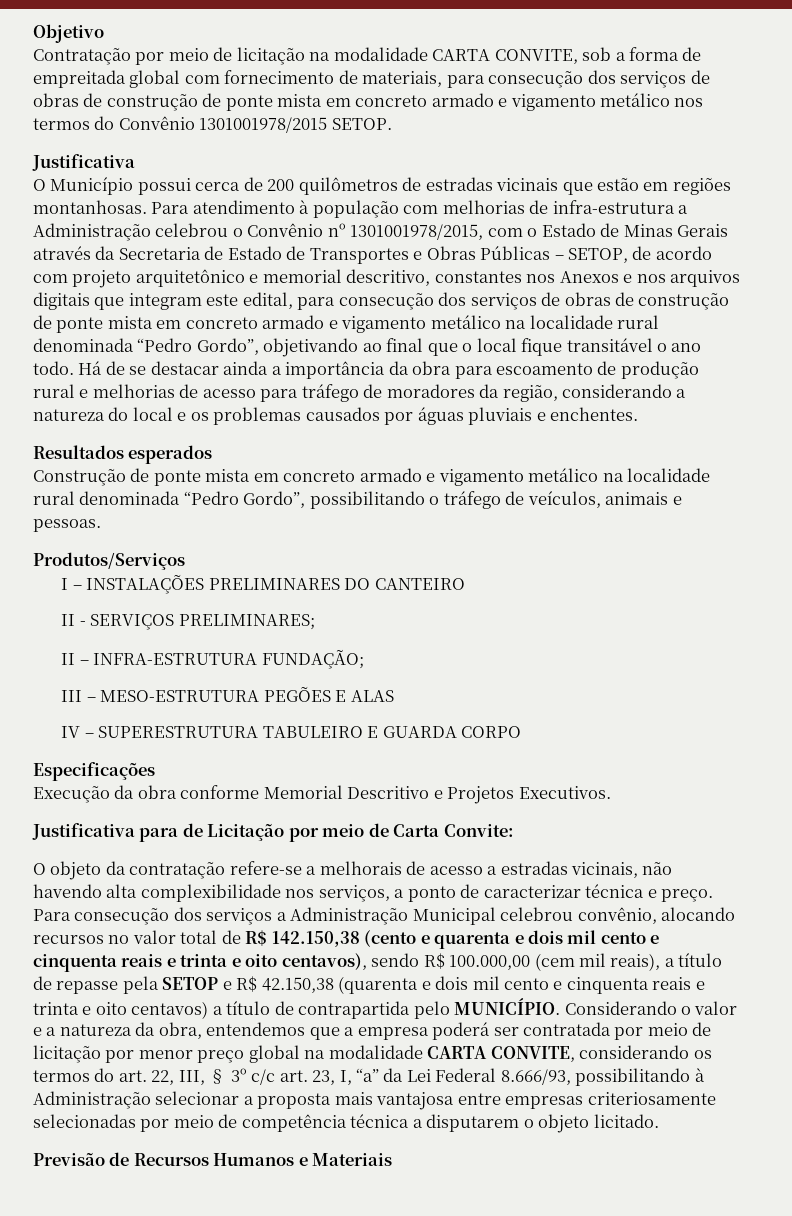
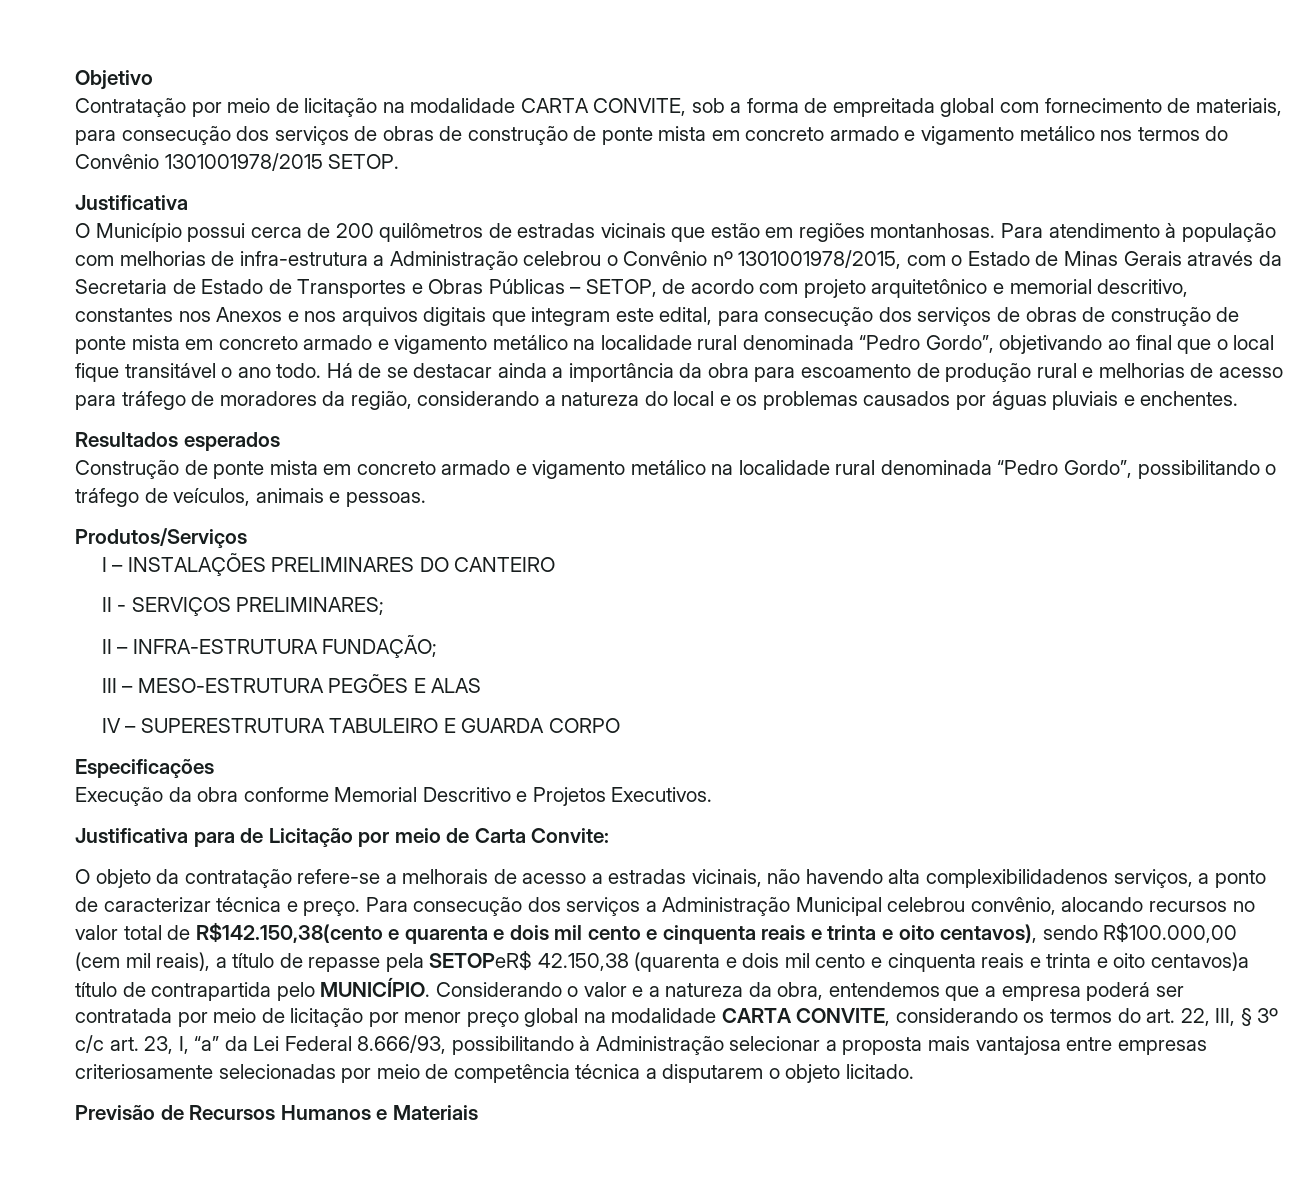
- O objeto da contratação refere-se a melhorais de acesso a estradas vicinais, não havendo alta complexibilidade nos serviços, a ponto de caracterizar técnica e preço.
+ O objeto da contratação refere-se a melhorais de acesso a estradas vicinais, não havendo alta complexibilidadenos serviços, a ponto de caracterizar técnica e preço.
- Para consecução dos serviços a Administração Municipal celebrou convênio, alocando recursos no valor total de R$ 142.150,38 (cento e quarenta e dois mil cento e cinquenta reais e trinta e oito centavos), sendo R$ 100.000,00 (cem mil reais), a título de repasse pela SETOP e R$ 42.150,38 (quarenta e dois mil cento e cinquenta reais e trinta e oito centavos) a título de contrapartida pelo MUNICÍPIO.
+ Para consecução dos serviços a Administração Municipal celebrou convênio, alocando recursos no valor total de R$142.150,38(cento e quarenta e dois mil cento e cinquenta reais e trinta e oito centavos), sendo R$100.000,00 (cem mil reais), a título de repasse pela SETOPeR$ 42.150,38 (quarenta e dois mil cento e cinquenta reais e trinta e oito centavos)a título de contrapartida pelo MUNICÍPIO.

